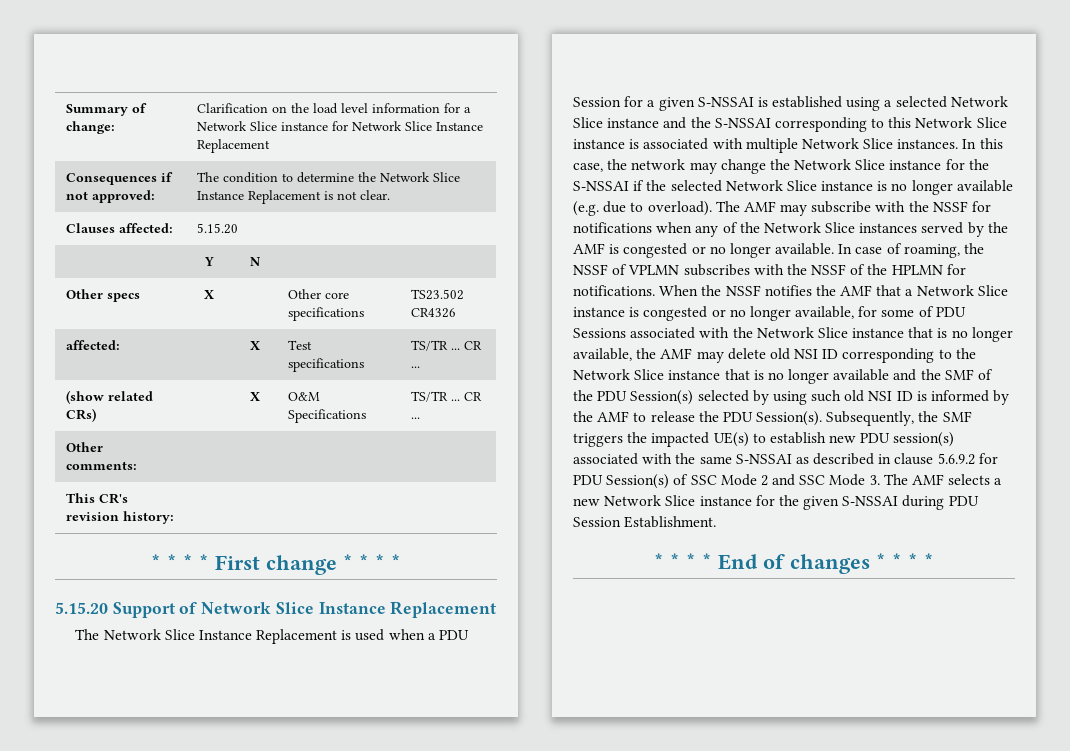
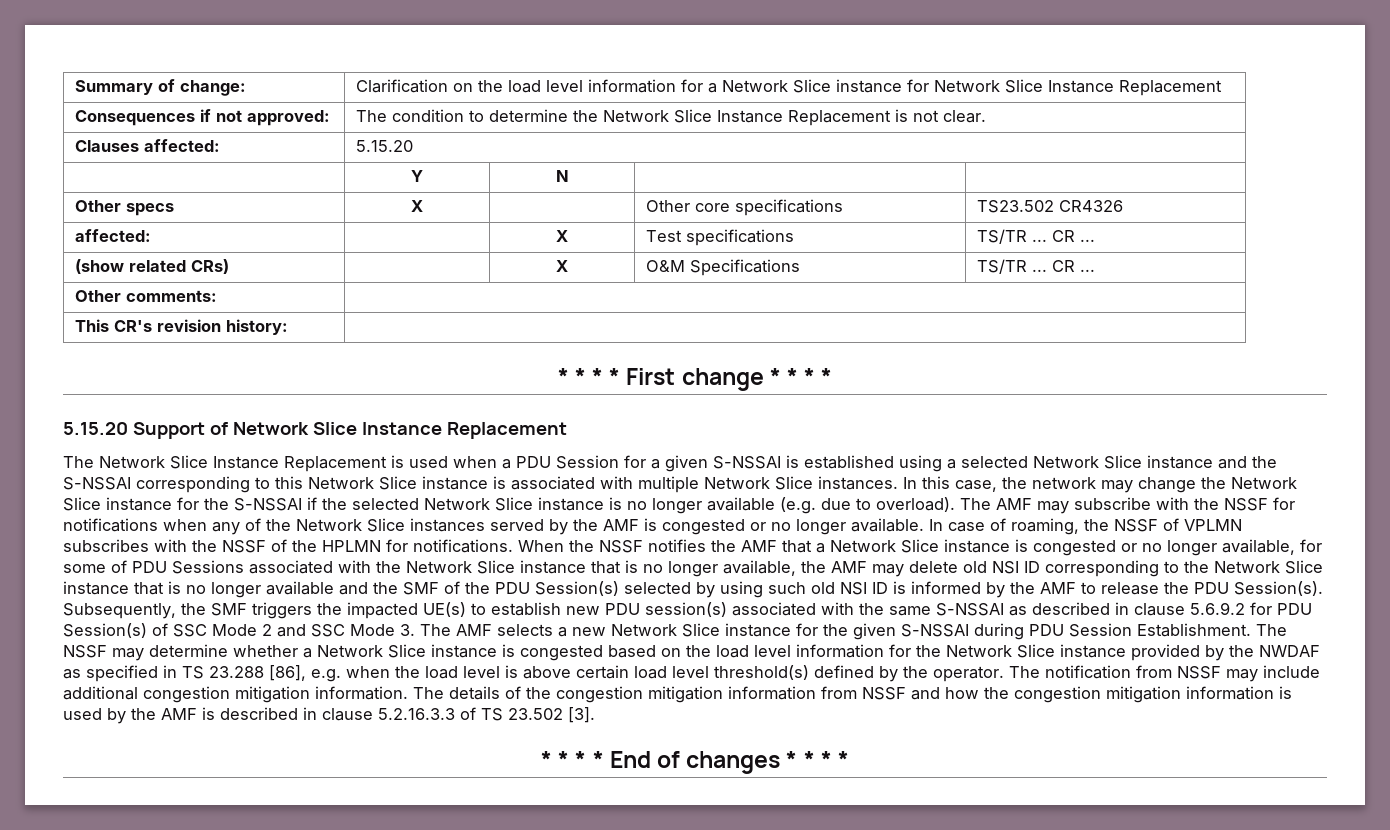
+ The NSSF may determine whether a Network Slice instance is congested based on the load level information for the Network Slice instance provided by the NWDAF as specified in TS 23.288 [86], e.g. when the load level is above certain load level threshold(s) defined by the operator. The notification from NSSF may include additional congestion mitigation information. The details of the congestion mitigation information from NSSF and how the congestion mitigation information is used by the AMF is described in clause 5.2.16.3.3 of TS 23.502 [3].

